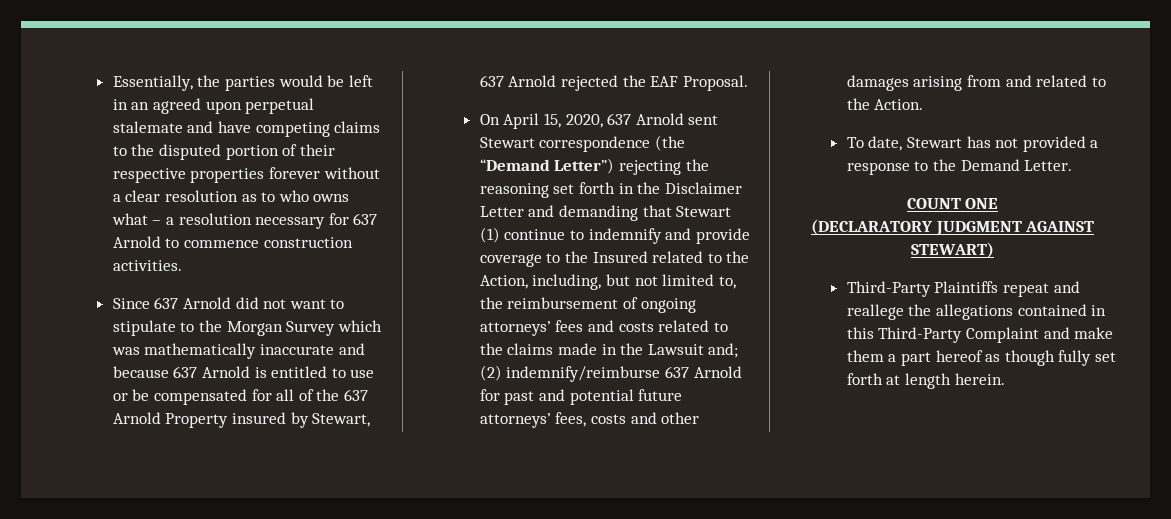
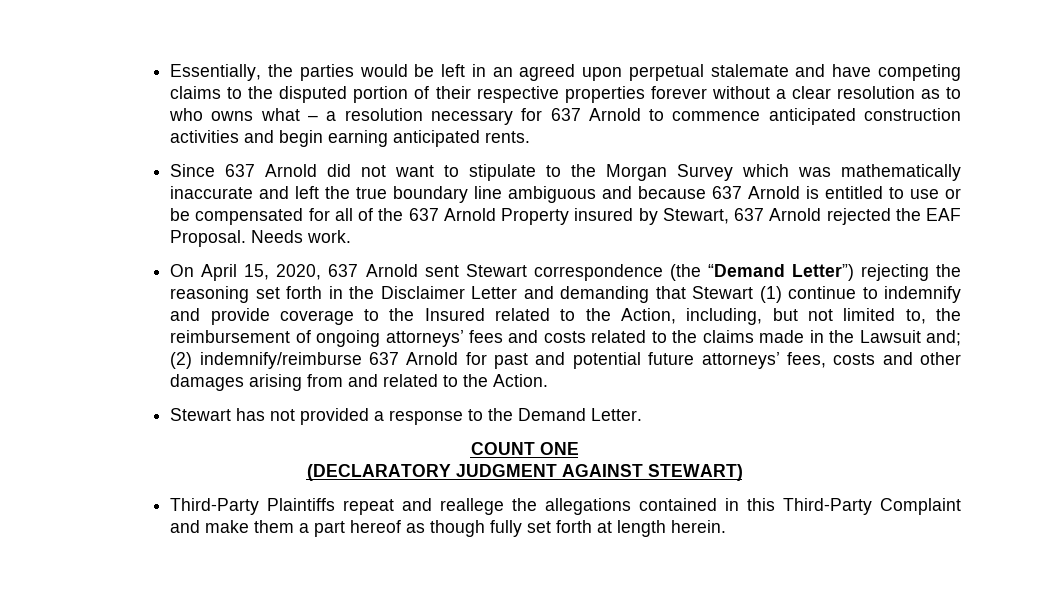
- Essentially, the parties would be left in an agreed upon perpetual stalemate and have competing claims to the disputed portion of their respective properties forever without a clear resolution as to who owns what – a resolution necessary for 637 Arnold to commence construction activities.
+ Essentially, the parties would be left in an agreed upon perpetual stalemate and have competing claims to the disputed portion of their respective properties forever without a clear resolution as to who owns what – a resolution necessary for 637 Arnold to commence anticipated construction activities and begin earning anticipated rents.
- Since 637 Arnold did not want to stipulate to the Morgan Survey which was mathematically inaccurate and because 637 Arnold is entitled to use or be compensated for all of the 637 Arnold Property insured by Stewart, 637 Arnold rejected the EAF Proposal.
+ Since 637 Arnold did not want to stipulate to the Morgan Survey which was mathematically inaccurate and left the true boundary line ambiguous and because 637 Arnold is entitled to use or be compensated for all of the 637 Arnold Property insured by Stewart, 637 Arnold rejected the EAF Proposal. Needs work.
- To date, Stewart has not provided a response to the Demand Letter.
+ Stewart has not provided a response to the Demand Letter.

